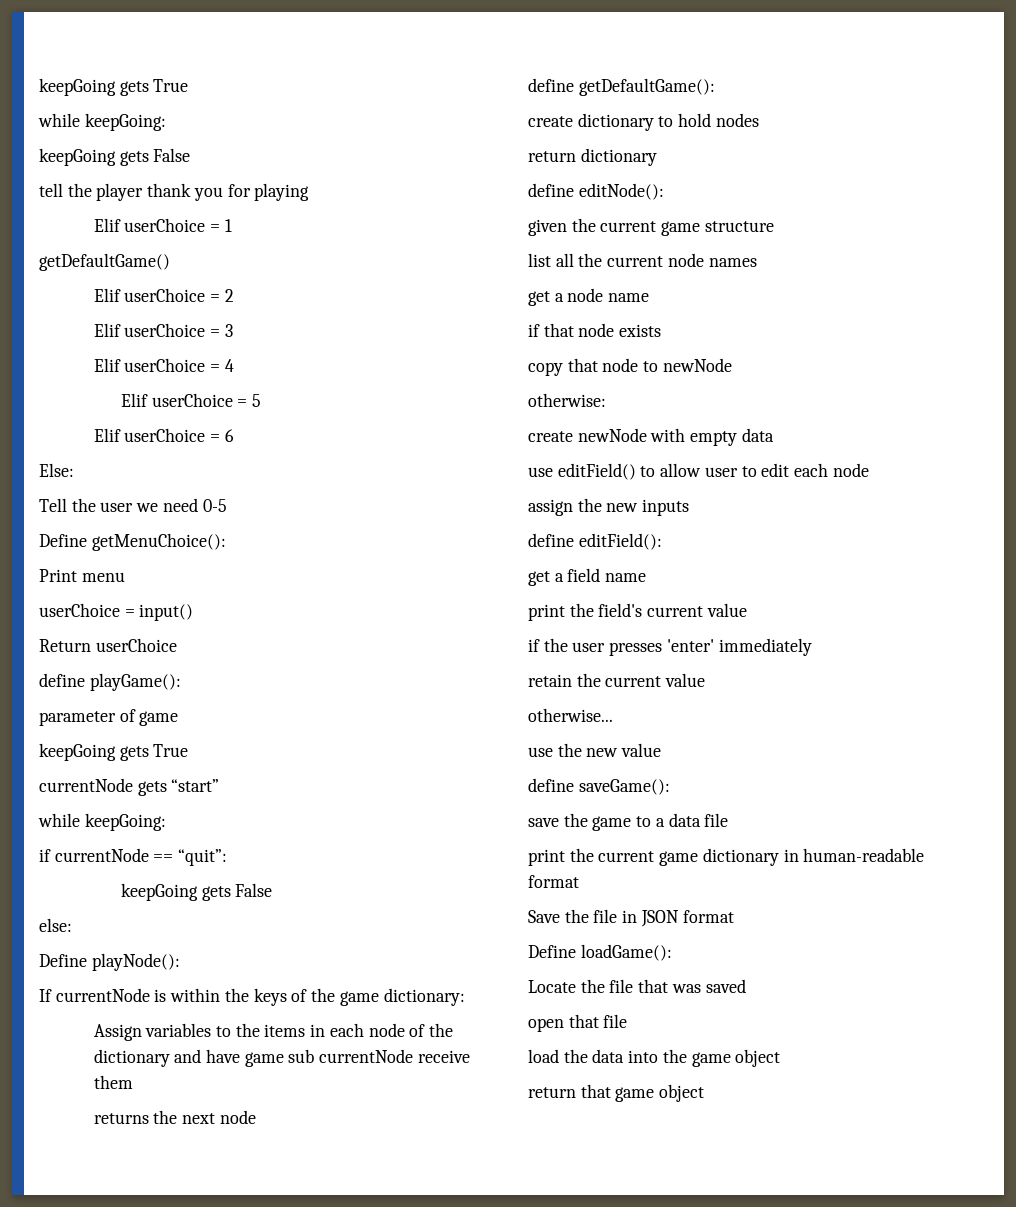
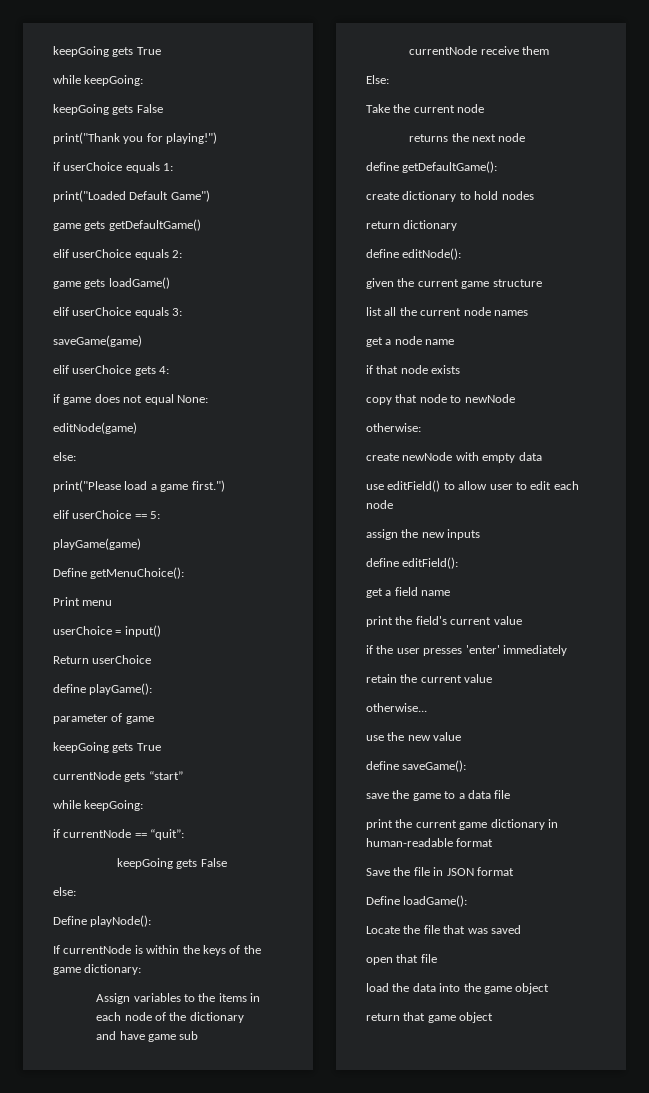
- tell the player thank you for playing
- Elif userChoice = 1
- getDefaultGame()
- Elif userChoice = 2
- Elif userChoice = 3
- Elif userChoice = 4
- Elif userChoice = 5
- Elif userChoice = 6
- Else:
- Tell the user we need 0-5
+ print("Thank you for playing!")
+ if userChoice equals 1:
+ print("Loaded Default Game")
+ game gets getDefaultGame()
+ elif userChoice equals 2:
+ game gets loadGame()
+ elif userChoice equals 3:
+ saveGame(game)
+ elif userChoice gets 4:
+ if game does not equal None:
+ editNode(game)
+ else:
+ print("Please load a game first.")
+ elif userChoice == 5:
+ playGame(game)
+ Else:
+ Take the current node

